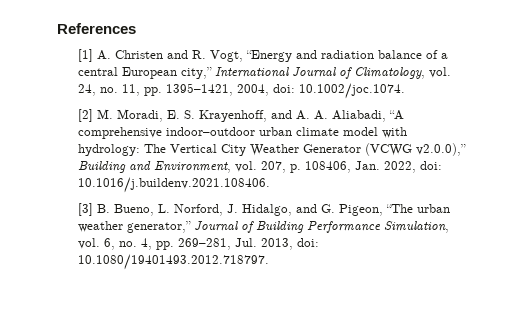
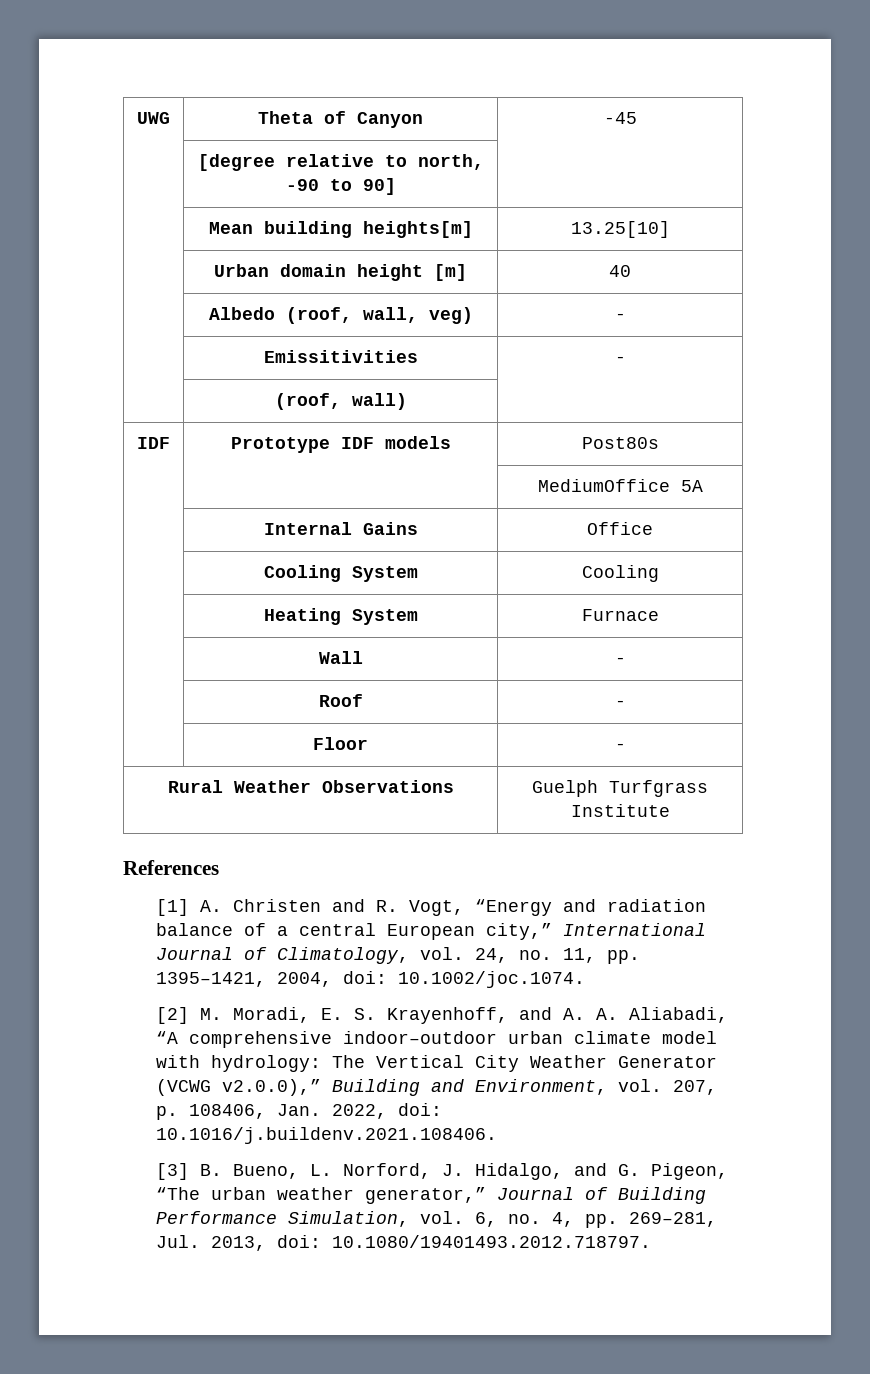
+ UWG | Theta of Canyon | -45
+ | [degree relative to north, -90 to 90] |
+ | Mean building heights[m] | 13.25[10]
+ | Urban domain height [m] | 40
+ | Albedo (roof, wall, veg) | -
+ | Emissitivities | -
+ | (roof, wall) |
+ IDF | Prototype IDF models | Post80s
+ | | MediumOffice 5A
+ | Internal Gains | Office
+ | Cooling System | Cooling
+ | Heating System | Furnace
+ | Wall | -
+ | Roof | -
+ | Floor | -
+ Rural Weather Observations | Guelph Turfgrass Institute

